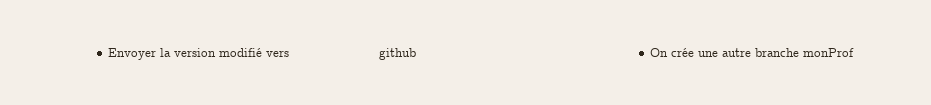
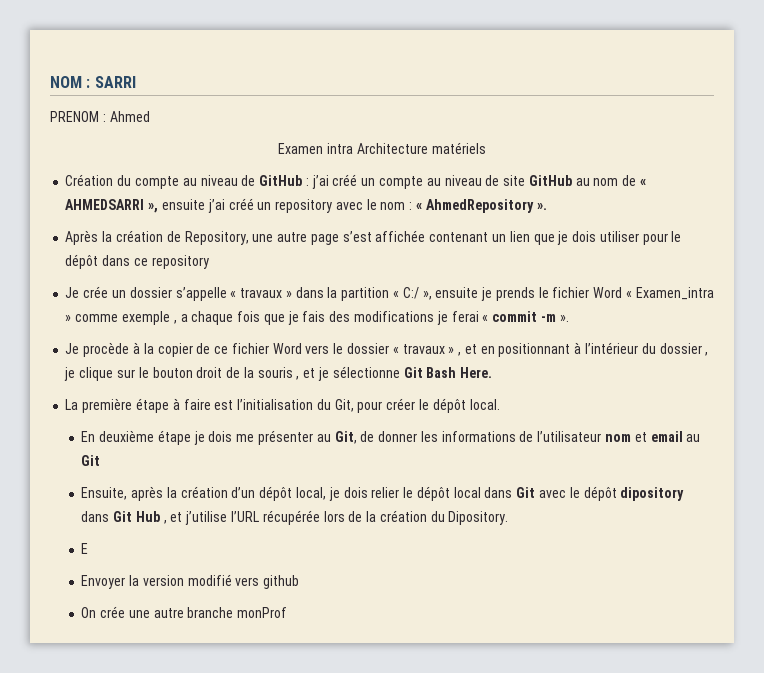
+ NOM : SARRI
+ PRENOM : Ahmed
+ Examen intra Architecture matériels
+ Création du compte au niveau de GitHub : j’ai créé un compte au niveau de site GitHub au nom de « AHMEDSARRI », ensuite j’ai créé un repository avec le nom : « AhmedRepository ».
+ Après la création de Repository, une autre page s’est affichée contenant un lien que je dois utiliser pour le dépôt dans ce repository
+ Je crée un dossier s’appelle « travaux » dans la partition « C:/ », ensuite je prends le fichier Word « Examen_intra » comme exemple , a chaque fois que je fais des modifications je ferai « commit -m ».
+ Je procède à la copier de ce fichier Word vers le dossier « travaux » , et en positionnant à l’intérieur du dossier , je clique sur le bouton droit de la souris , et je sélectionne Git Bash Here.
+ La première étape à faire est l’initialisation du Git, pour créer le dépôt local.
+ En deuxième étape je dois me présenter au Git, de donner les informations de l’utilisateur nom et email au Git
+ Ensuite, après la création d’un dépôt local, je dois relier le dépôt local dans Git avec le dépôt dipository dans Git Hub , et j’utilise l’URL récupérée lors de la création du Dipository.
+ E

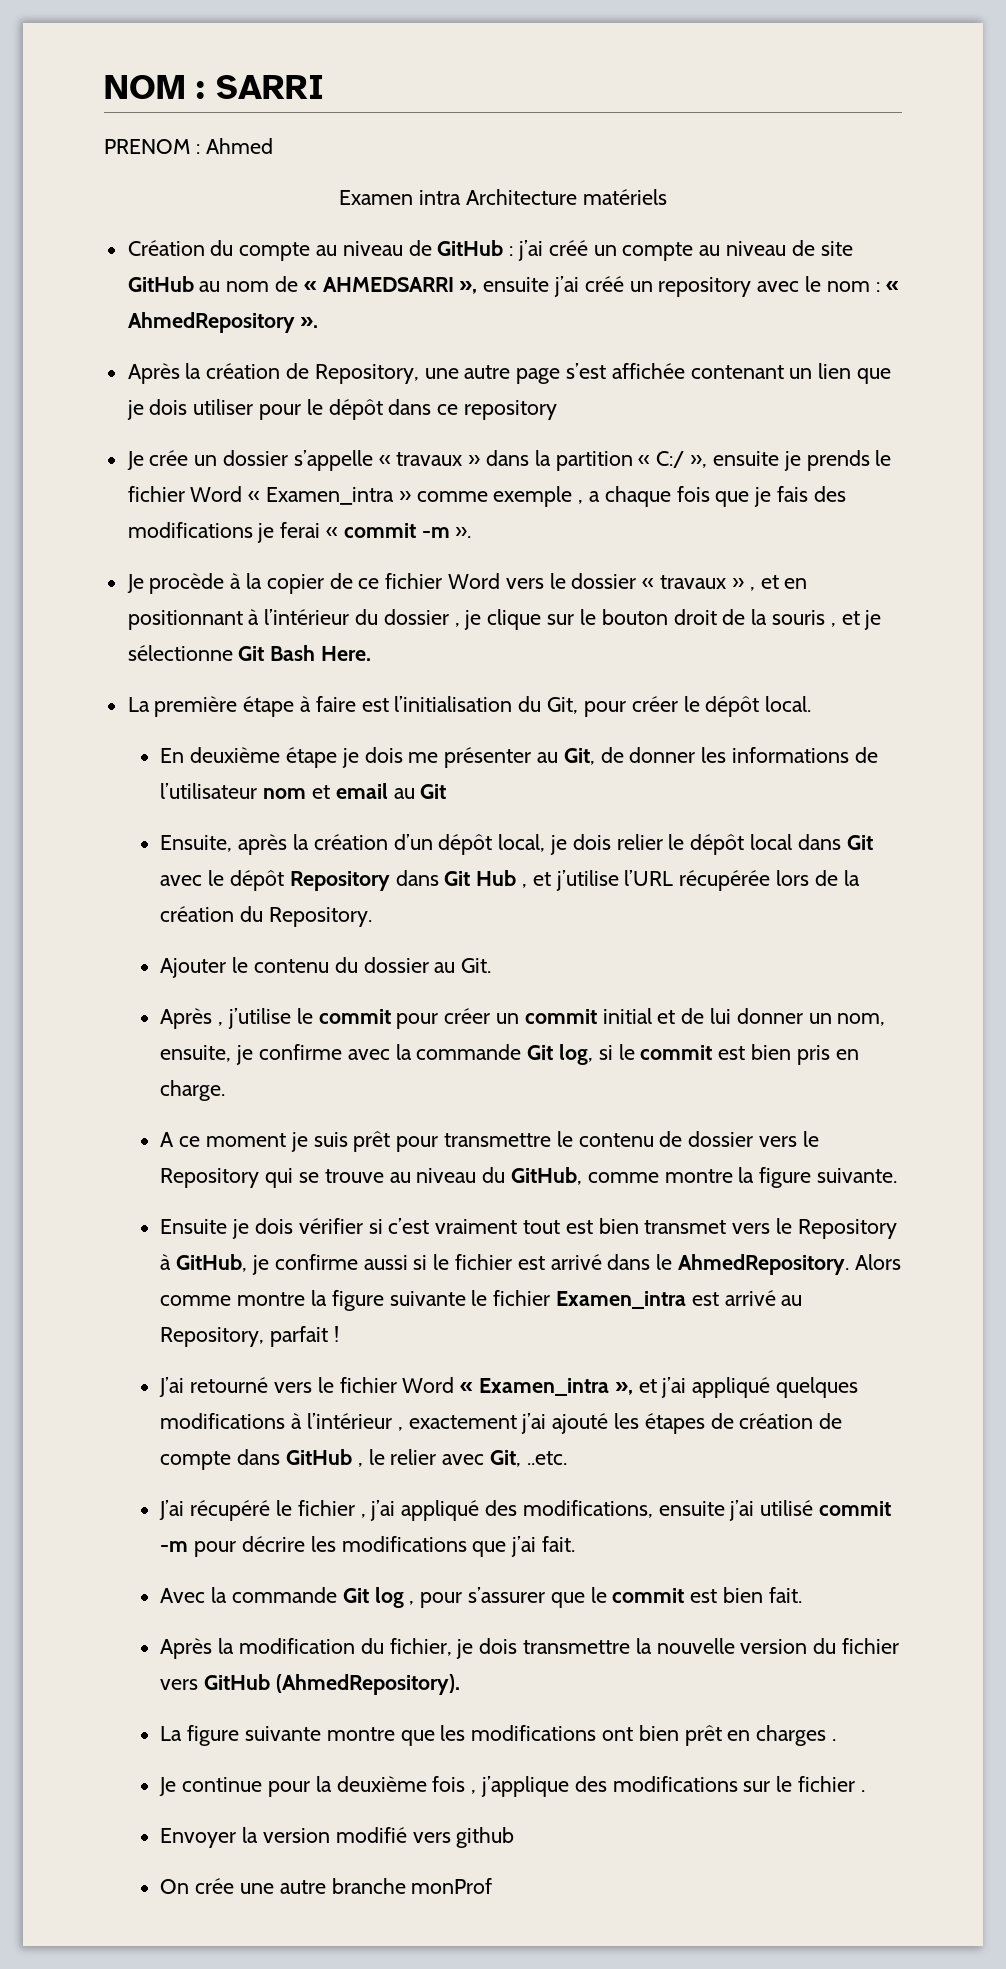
- Ensuite, après la création d’un dépôt local, je dois relier le dépôt local dans Git avec le dépôt dipository dans Git Hub , et j’utilise l’URL récupérée lors de la création du Dipository.
- E
+ Ensuite, après la création d’un dépôt local, je dois relier le dépôt local dans Git avec le dépôt Repository dans Git Hub , et j’utilise l’URL récupérée lors de la création du Repository.
+ Ajouter le contenu du dossier au Git.
+ Après , j’utilise le commit pour créer un commit initial et de lui donner un nom, ensuite, je confirme avec la commande Git log, si le commit est bien pris en charge.
+ A ce moment je suis prêt pour transmettre le contenu de dossier vers le Repository qui se trouve au niveau du GitHub, comme montre la figure suivante.
+ Ensuite je dois vérifier si c’est vraiment tout est bien transmet vers le Repository à GitHub, je confirme aussi si le fichier est arrivé dans le AhmedRepository. Alors comme montre la figure suivante le fichier Examen_intra est arrivé au Repository, parfait !
+ J’ai retourné vers le fichier Word « Examen_intra », et j’ai appliqué quelques modifications à l’intérieur , exactement j’ai ajouté les étapes de création de compte dans GitHub , le relier avec Git, ..etc.
+ J’ai récupéré le fichier , j’ai appliqué des modifications, ensuite j’ai utilisé commit -m pour décrire les modifications que j’ai fait.
+ Avec la commande Git log , pour s’assurer que le commit est bien fait.
+ Après la modification du fichier, je dois transmettre la nouvelle version du fichier vers GitHub (AhmedRepository).
+ La figure suivante montre que les modifications ont bien prêt en charges .
+ Je continue pour la deuxième fois , j’applique des modifications sur le fichier .

